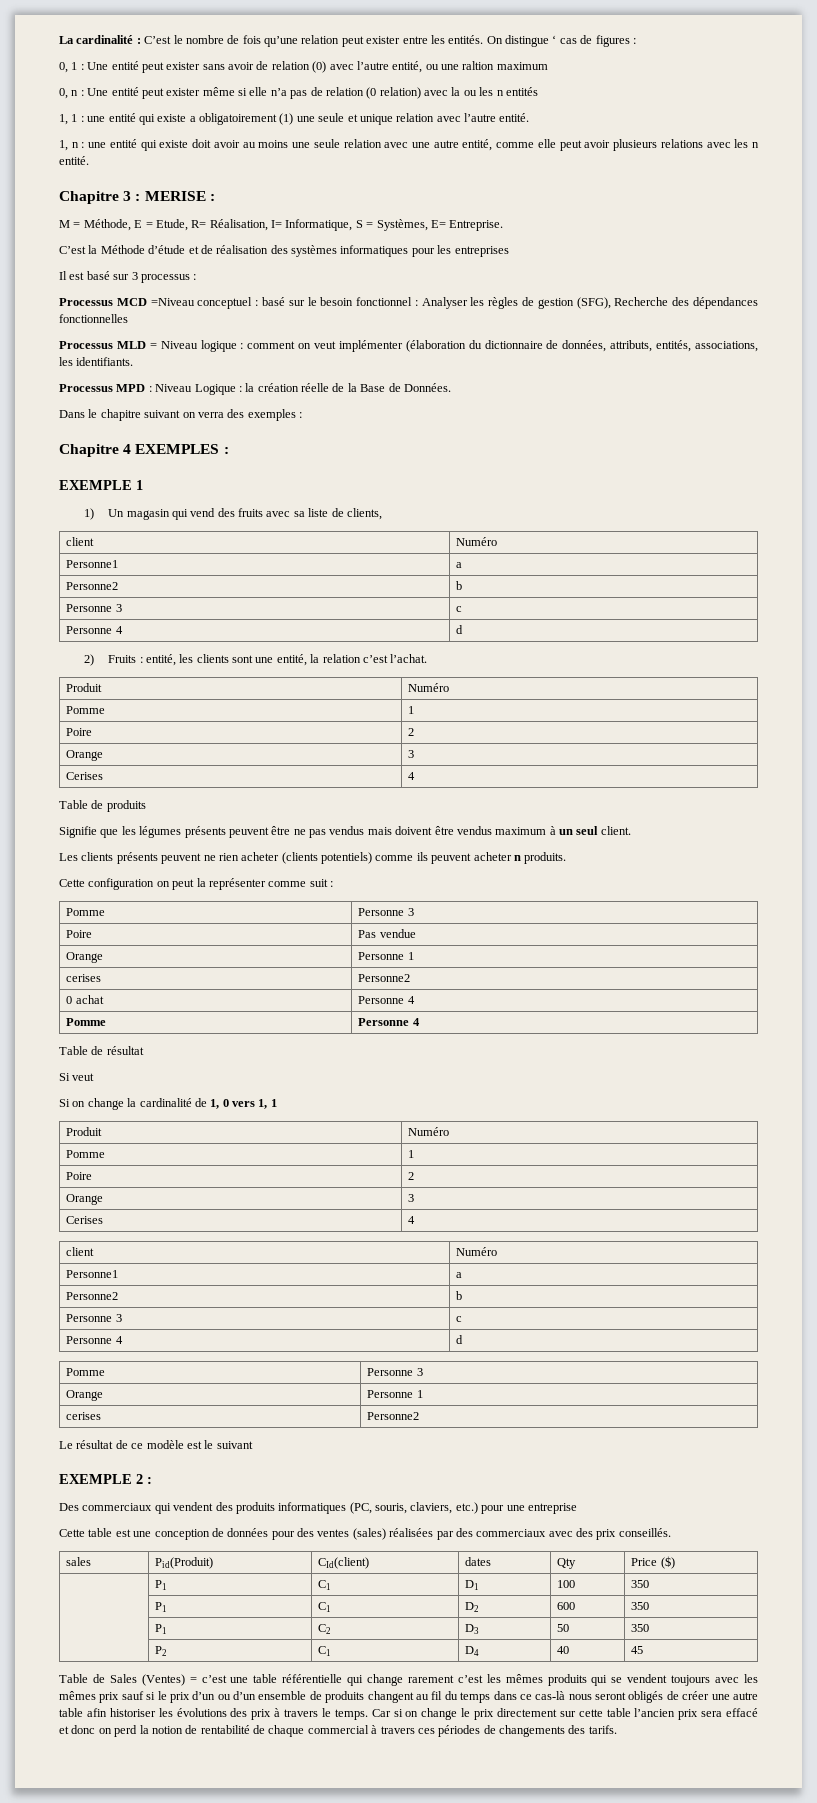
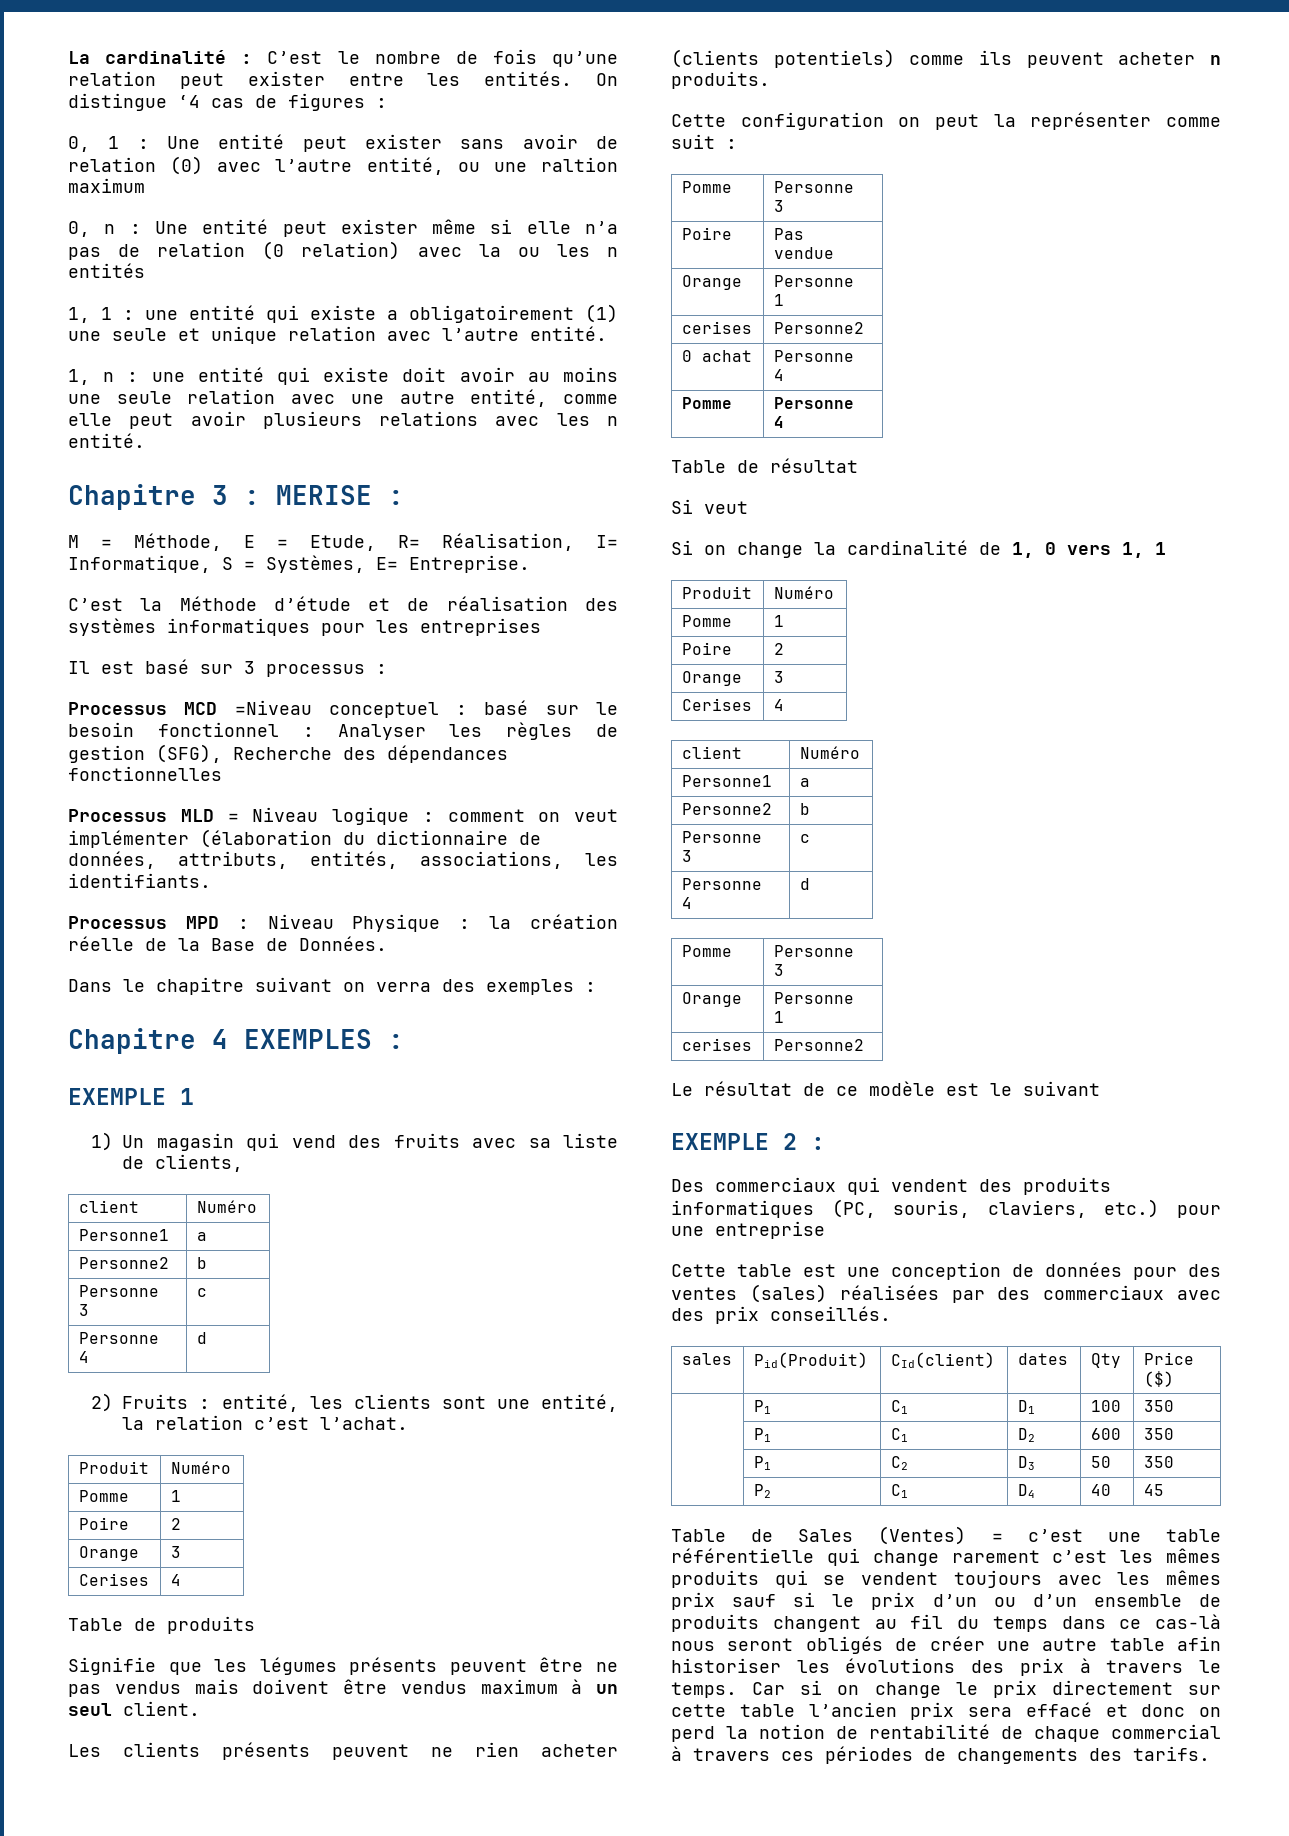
- On distingue ‘ cas de figures :
+ On distingue ‘4 cas de figures :
- Processus MPD : Niveau Logique : la création réelle de la Base de Données.
+ Processus MPD : Niveau Physique : la création réelle de la Base de Données.

